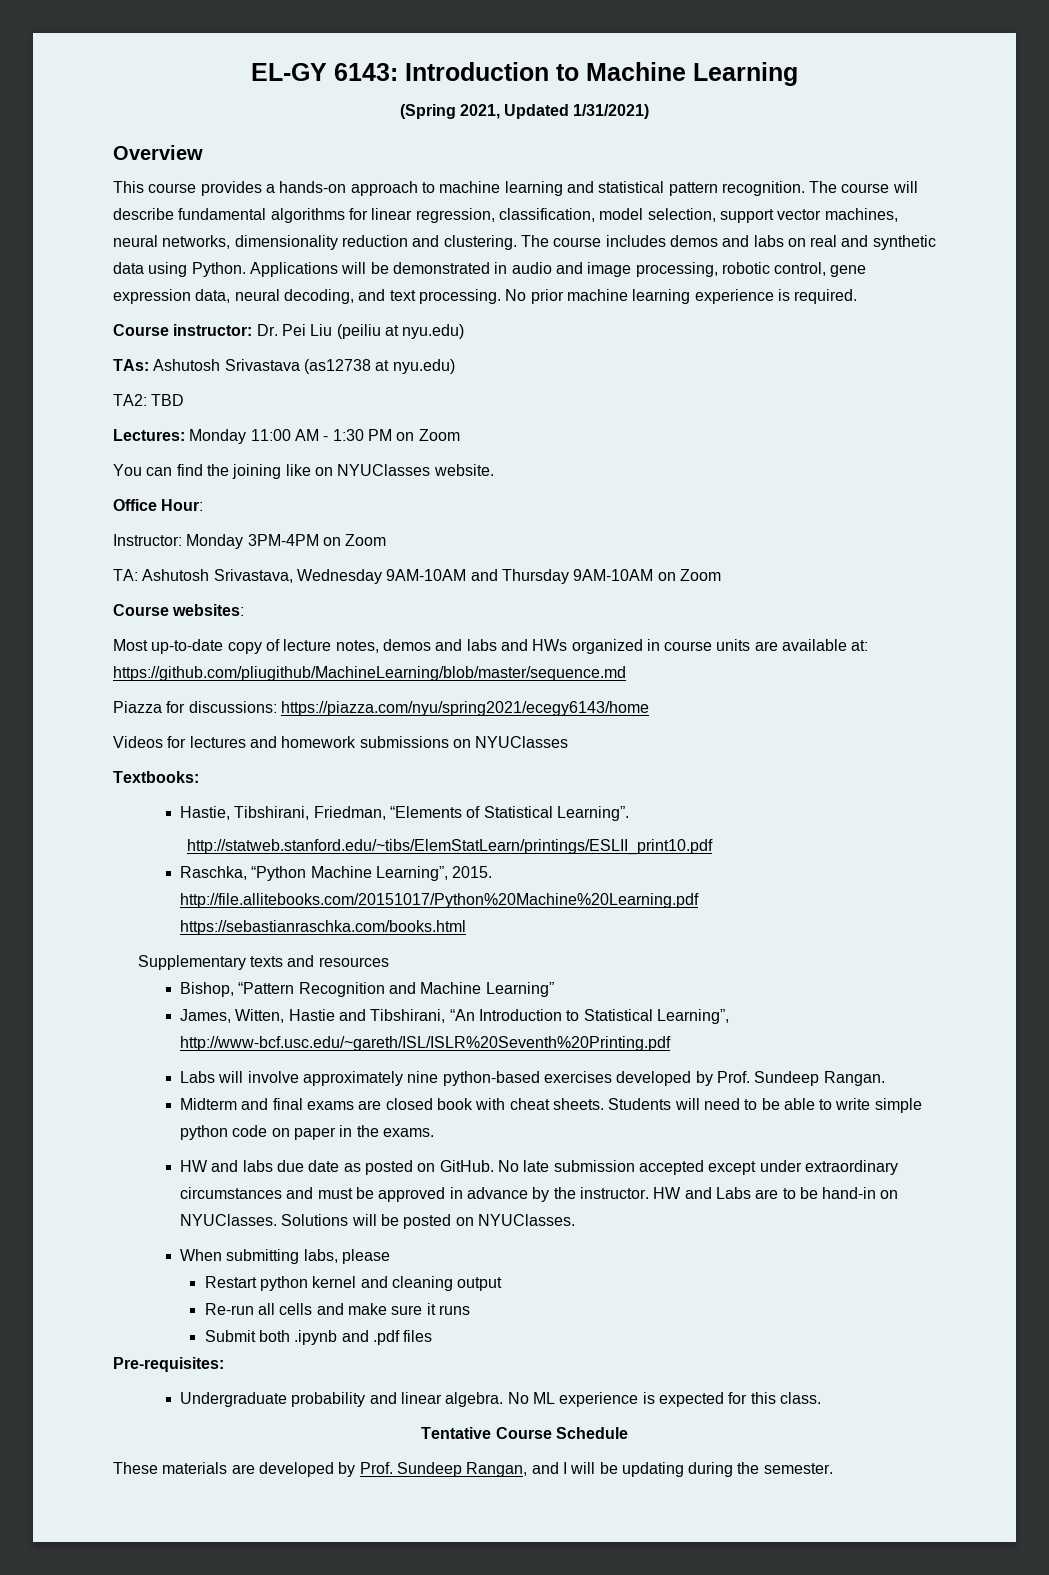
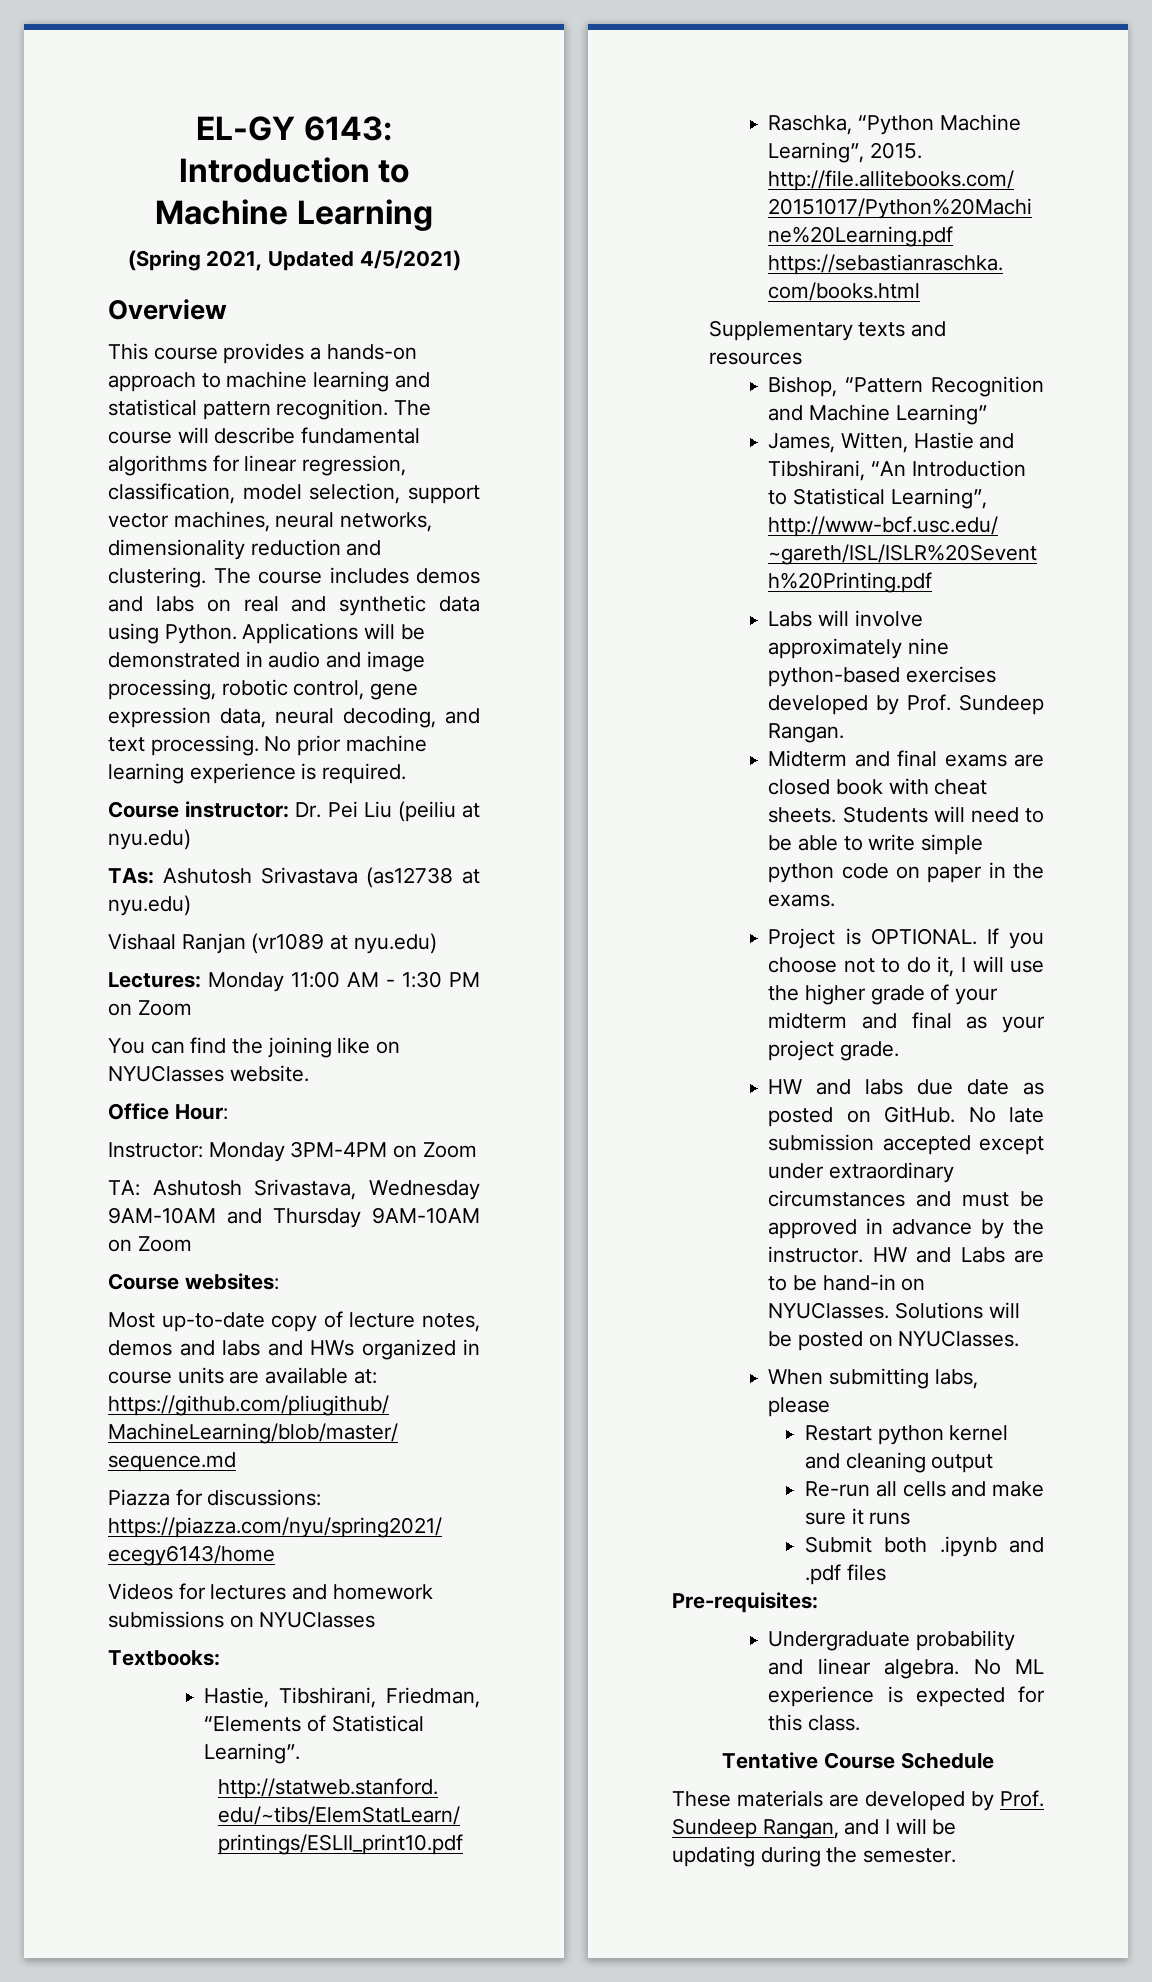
- (Spring 2021, Updated 1/31/2021)
+ (Spring 2021, Updated 4/5/2021)
- TA2: TBD
+ Vishaal Ranjan (vr1089 at nyu.edu)
+ Project is OPTIONAL. If you choose not to do it, I will use the higher grade of your midterm and final as your project grade.

